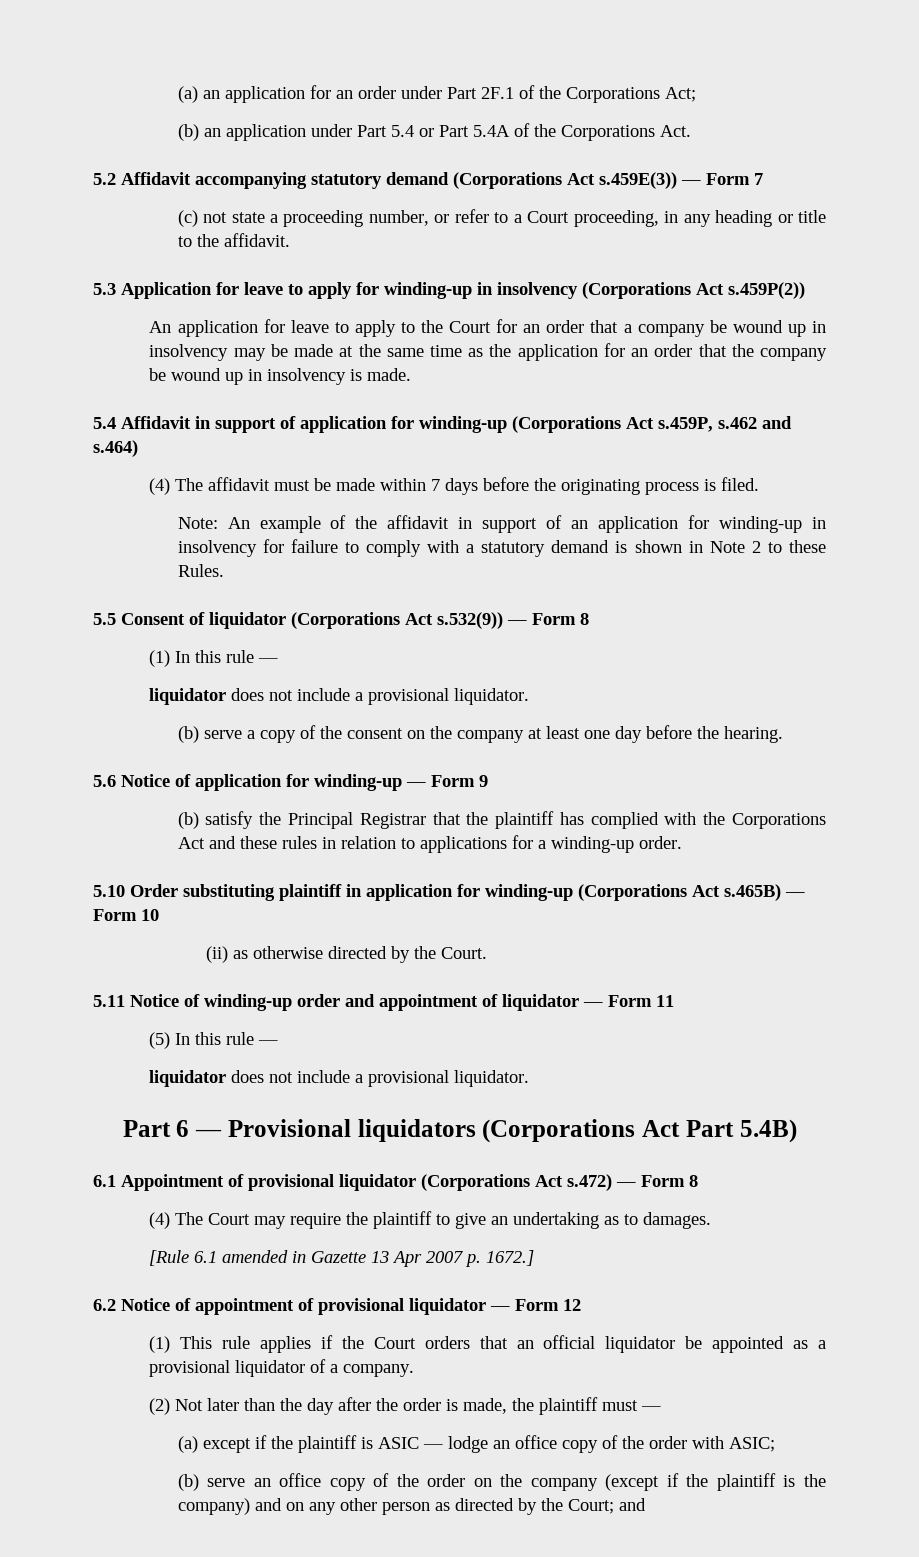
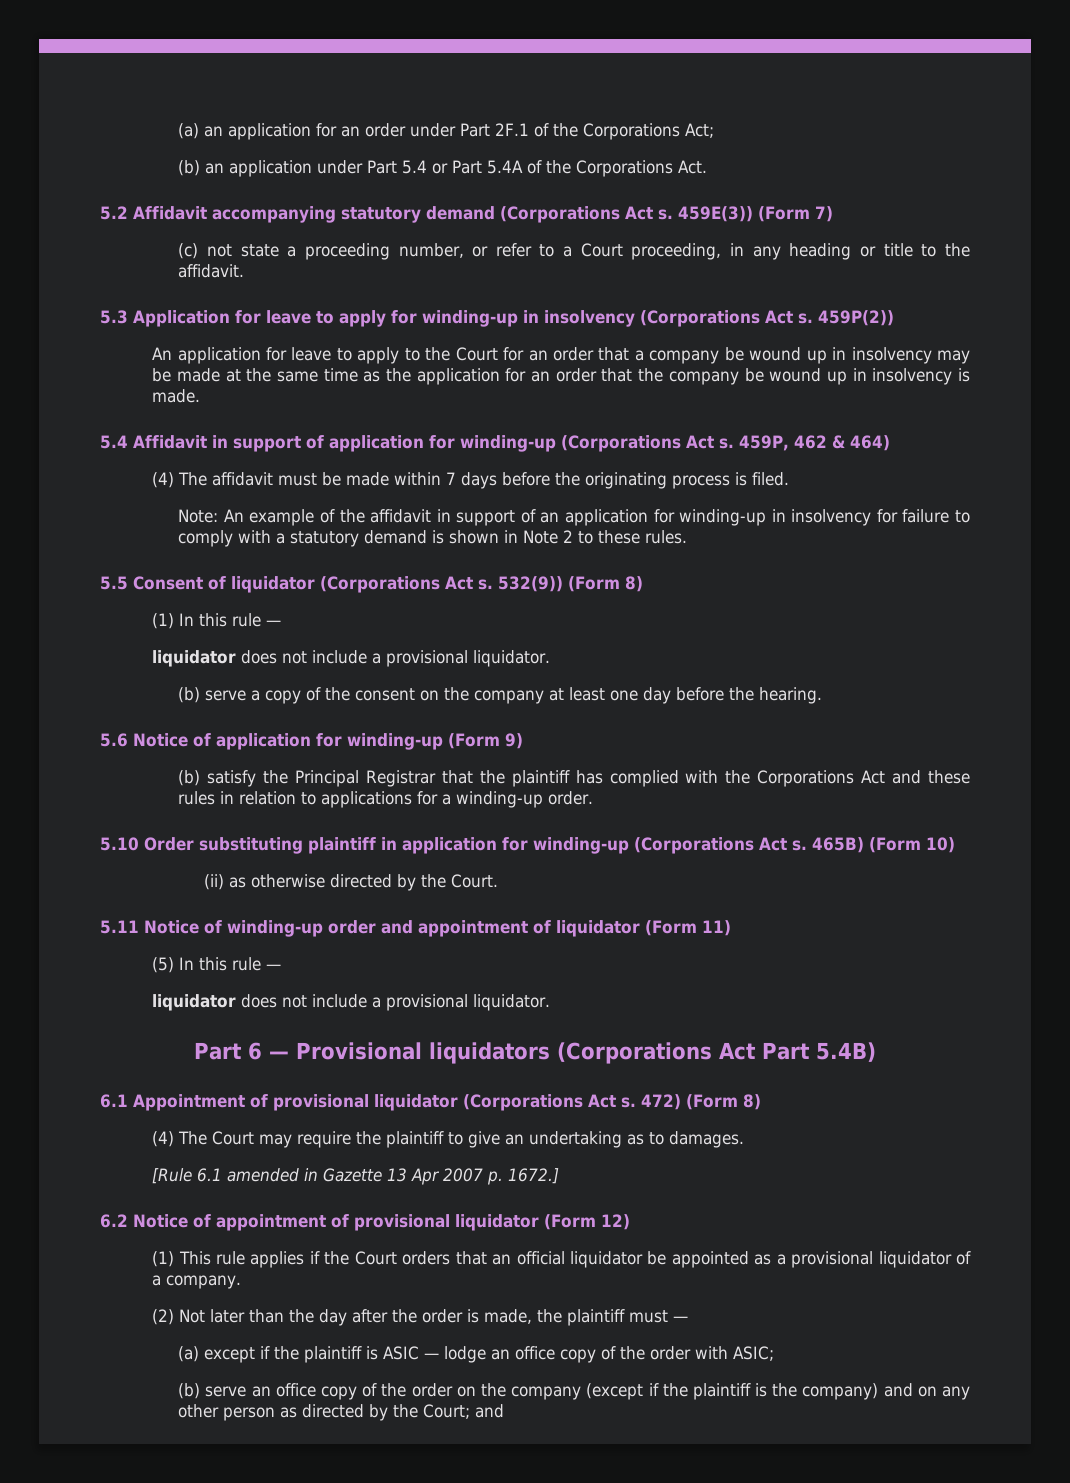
- 5.2 Affidavit accompanying statutory demand (Corporations Act s.459E(3)) — Form 7
+ 5.2 Affidavit accompanying statutory demand (Corporations Act s. 459E(3)) (Form 7)
- 5.3 Application for leave to apply for winding-up in insolvency (Corporations Act s.459P(2))
+ 5.3 Application for leave to apply for winding-up in insolvency (Corporations Act s. 459P(2))
- 5.4 Affidavit in support of application for winding-up (Corporations Act s.459P, s.462 and s.464)
+ 5.4 Affidavit in support of application for winding-up (Corporations Act s. 459P, 462 & 464)
- Note: An example of the affidavit in support of an application for winding-up in insolvency for failure to comply with a statutory demand is shown in Note 2 to these Rules.
+ Note: An example of the affidavit in support of an application for winding-up in insolvency for failure to comply with a statutory demand is shown in Note 2 to these rules.
- 5.5 Consent of liquidator (Corporations Act s.532(9)) — Form 8
+ 5.5 Consent of liquidator (Corporations Act s. 532(9)) (Form 8)
- 5.6 Notice of application for winding-up — Form 9
+ 5.6 Notice of application for winding-up (Form 9)
- 5.10 Order substituting plaintiff in application for winding-up (Corporations Act s.465B) — Form 10
+ 5.10 Order substituting plaintiff in application for winding-up (Corporations Act s. 465B) (Form 10)
- 5.11 Notice of winding-up order and appointment of liquidator — Form 11
+ 5.11 Notice of winding-up order and appointment of liquidator (Form 11)
- 6.1 Appointment of provisional liquidator (Corporations Act s.472) — Form 8
+ 6.1 Appointment of provisional liquidator (Corporations Act s. 472) (Form 8)
- 6.2 Notice of appointment of provisional liquidator — Form 12
+ 6.2 Notice of appointment of provisional liquidator (Form 12)

